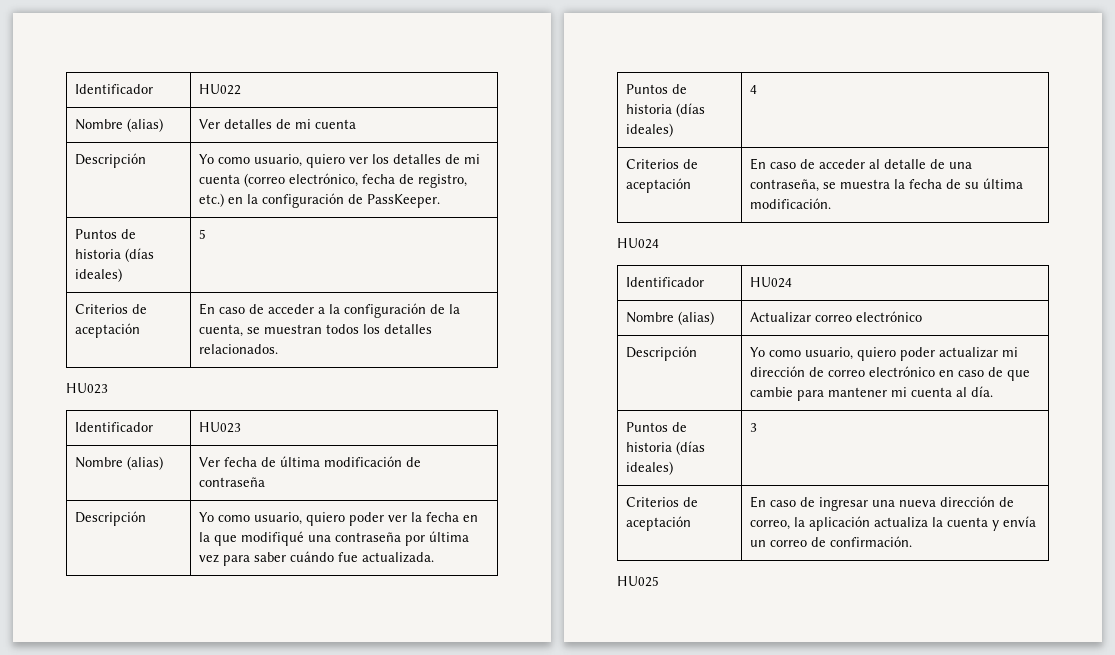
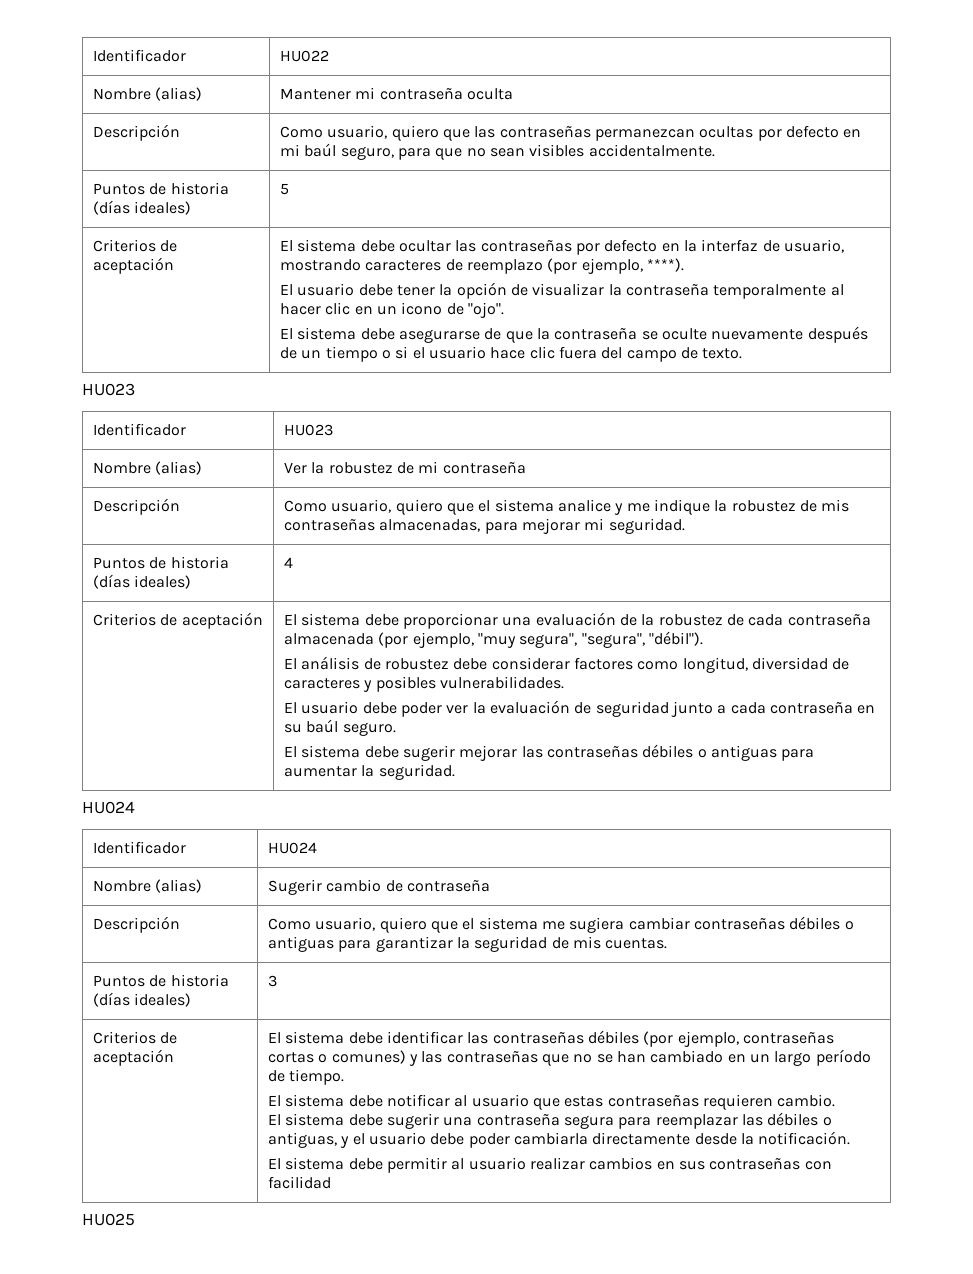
- Nombre (alias) | Ver detalles de mi cuenta
- Descripción | Yo como usuario, quiero ver los detalles de mi cuenta (correo electrónico, fecha de registro, etc.) en la configuración de PassKeeper.
+ Nombre (alias) | Mantener mi contraseña oculta
+ Descripción | Como usuario, quiero que las contraseñas permanezcan ocultas por defecto en mi baúl seguro, para que no sean visibles accidentalmente.
- En caso de acceder a la configuración de la cuenta, se muestran todos los detalles relacionados.
+ El sistema debe ocultar las contraseñas por defecto en la interfaz de usuario, mostrando caracteres de reemplazo (por ejemplo, ****).
+ El usuario debe tener la opción de visualizar la contraseña temporalmente al hacer clic en un icono de "ojo".
+ El sistema debe asegurarse de que la contraseña se oculte nuevamente después de un tiempo o si el usuario hace clic fuera del campo de texto.
- Nombre (alias) | Ver fecha de última modificación de contraseña
- Descripción | Yo como usuario, quiero poder ver la fecha en la que modifiqué una contraseña por última vez para saber cuándo fue actualizada.
+ Nombre (alias) | Ver la robustez de mi contraseña
+ Descripción | Como usuario, quiero que el sistema analice y me indique la robustez de mis contraseñas almacenadas, para mejorar mi seguridad.
- En caso de acceder al detalle de una contraseña, se muestra la fecha de su última modificación.
+ El sistema debe proporcionar una evaluación de la robustez de cada contraseña almacenada (por ejemplo, "muy segura", "segura", "débil").
+ El análisis de robustez debe considerar factores como longitud, diversidad de caracteres y posibles vulnerabilidades.
+ El usuario debe poder ver la evaluación de seguridad junto a cada contraseña en su baúl seguro.
+ El sistema debe sugerir mejorar las contraseñas débiles o antiguas para aumentar la seguridad.
- Nombre (alias) | Actualizar correo electrónico
- Descripción | Yo como usuario, quiero poder actualizar mi dirección de correo electrónico en caso de que cambie para mantener mi cuenta al día.
+ Nombre (alias) | Sugerir cambio de contraseña
+ Descripción | Como usuario, quiero que el sistema me sugiera cambiar contraseñas débiles o antiguas para garantizar la seguridad de mis cuentas.
- En caso de ingresar una nueva dirección de correo, la aplicación actualiza la cuenta y envía un correo de confirmación.
+ El sistema debe identificar las contraseñas débiles (por ejemplo, contraseñas cortas o comunes) y las contraseñas que no se han cambiado en un largo período de tiempo.
+ El sistema debe notificar al usuario que estas contraseñas requieren cambio.
+ El sistema debe sugerir una contraseña segura para reemplazar las débiles o antiguas, y el usuario debe poder cambiarla directamente desde la notificación.
+ El sistema debe permitir al usuario realizar cambios en sus contraseñas con facilidad

